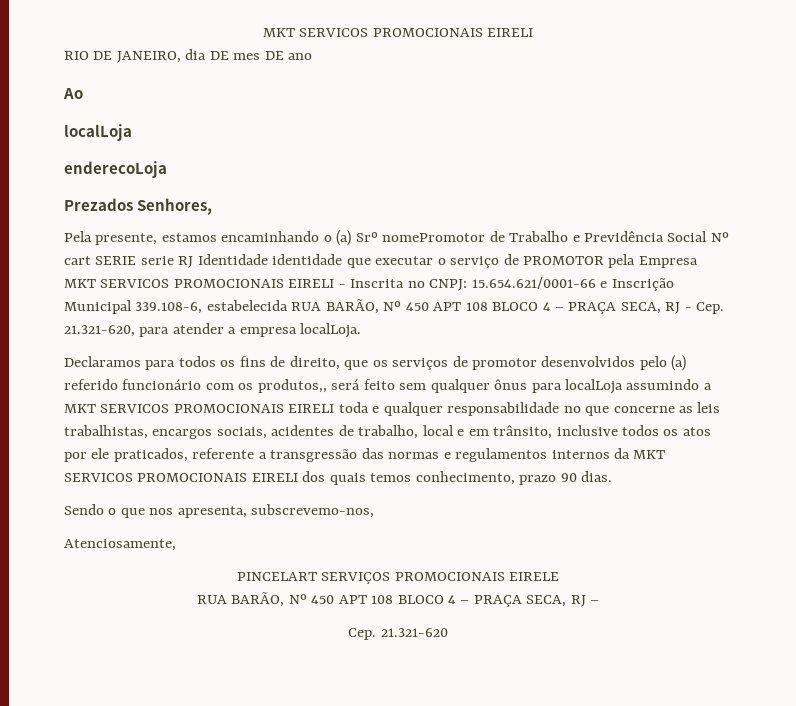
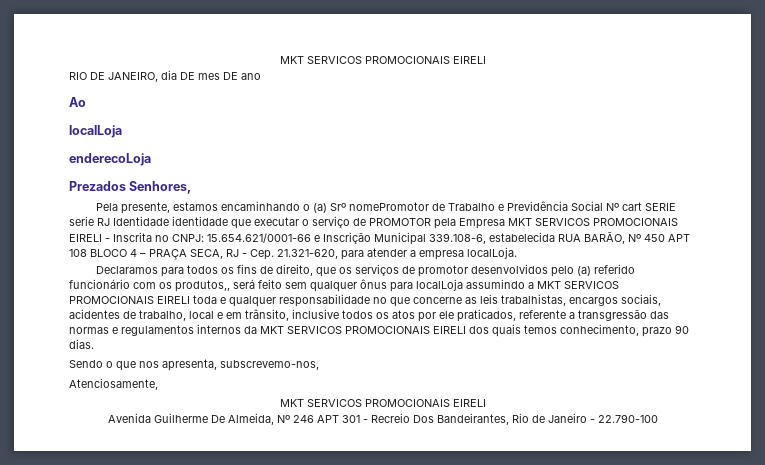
  Atenciosamente,
- PINCELART SERVIÇOS PROMOCIONAIS EIRELE
- RUA BARÃO, Nº 450 APT 108 BLOCO 4 – PRAÇA SECA, RJ –
- Cep. 21.321-620
+ MKT SERVICOS PROMOCIONAIS EIRELI
+ Avenida Guilherme De Almeida, Nº 246 APT 301 - Recreio Dos Bandeirantes, Rio de Janeiro - 22.790-100

